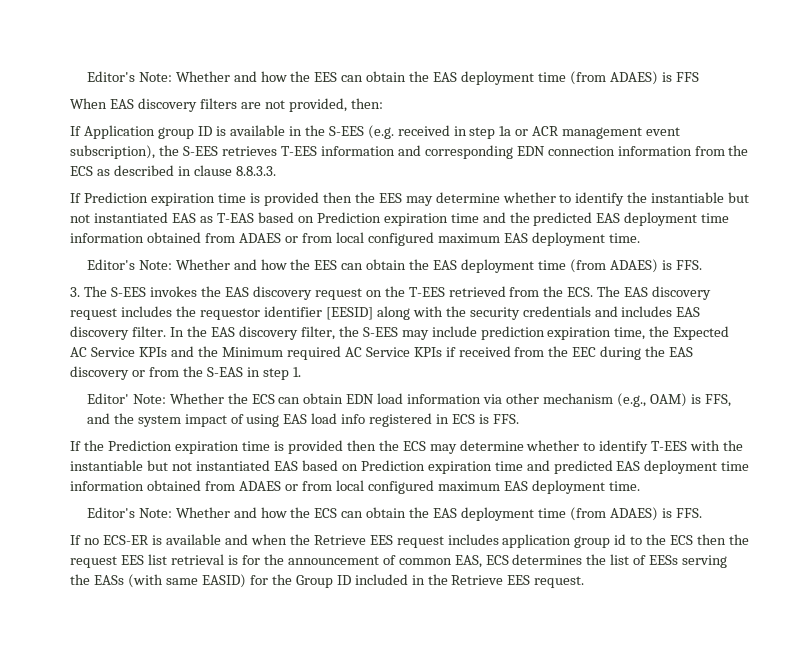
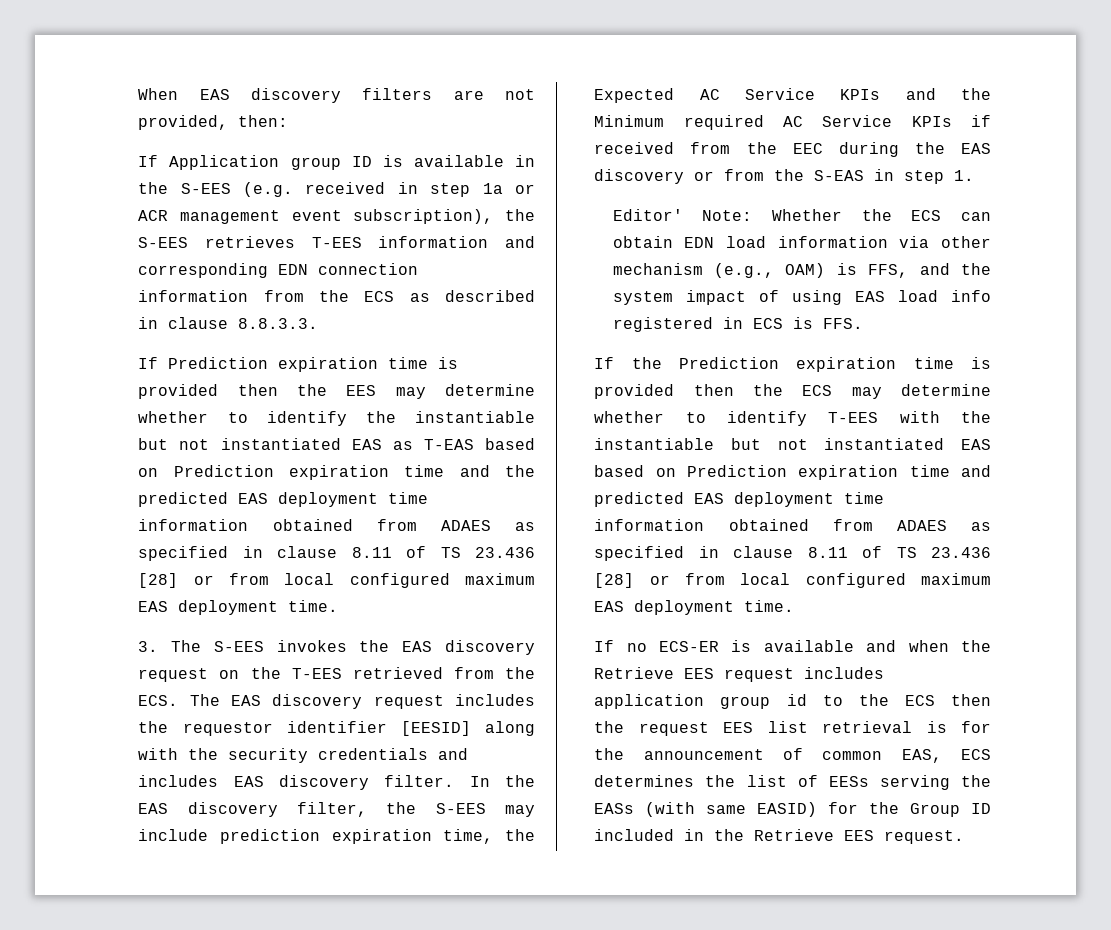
- Editor's Note: Whether and how the EES can obtain the EAS deployment time (from ADAES) is FFS
- If Prediction expiration time is provided then the EES may determine whether to identify the instantiable but not instantiated EAS as T-EAS based on Prediction expiration time and the predicted EAS deployment time information obtained from ADAES or from local configured maximum EAS deployment time.
- Editor's Note: Whether and how the EES can obtain the EAS deployment time (from ADAES) is FFS.
+ If Prediction expiration time is provided then the EES may determine whether to identify the instantiable but not instantiated EAS as T-EAS based on Prediction expiration time and the predicted EAS deployment time information obtained from ADAES as specified in clause 8.11 of TS 23.436 [28] or from local configured maximum EAS deployment time.
- If the Prediction expiration time is provided then the ECS may determine whether to identify T-EES with the instantiable but not instantiated EAS based on Prediction expiration time and predicted EAS deployment time information obtained from ADAES or from local configured maximum EAS deployment time.
- Editor's Note: Whether and how the ECS can obtain the EAS deployment time (from ADAES) is FFS.
+ If the Prediction expiration time is provided then the ECS may determine whether to identify T-EES with the instantiable but not instantiated EAS based on Prediction expiration time and predicted EAS deployment time information obtained from ADAES as specified in clause 8.11 of TS 23.436 [28] or from local configured maximum EAS deployment time.

